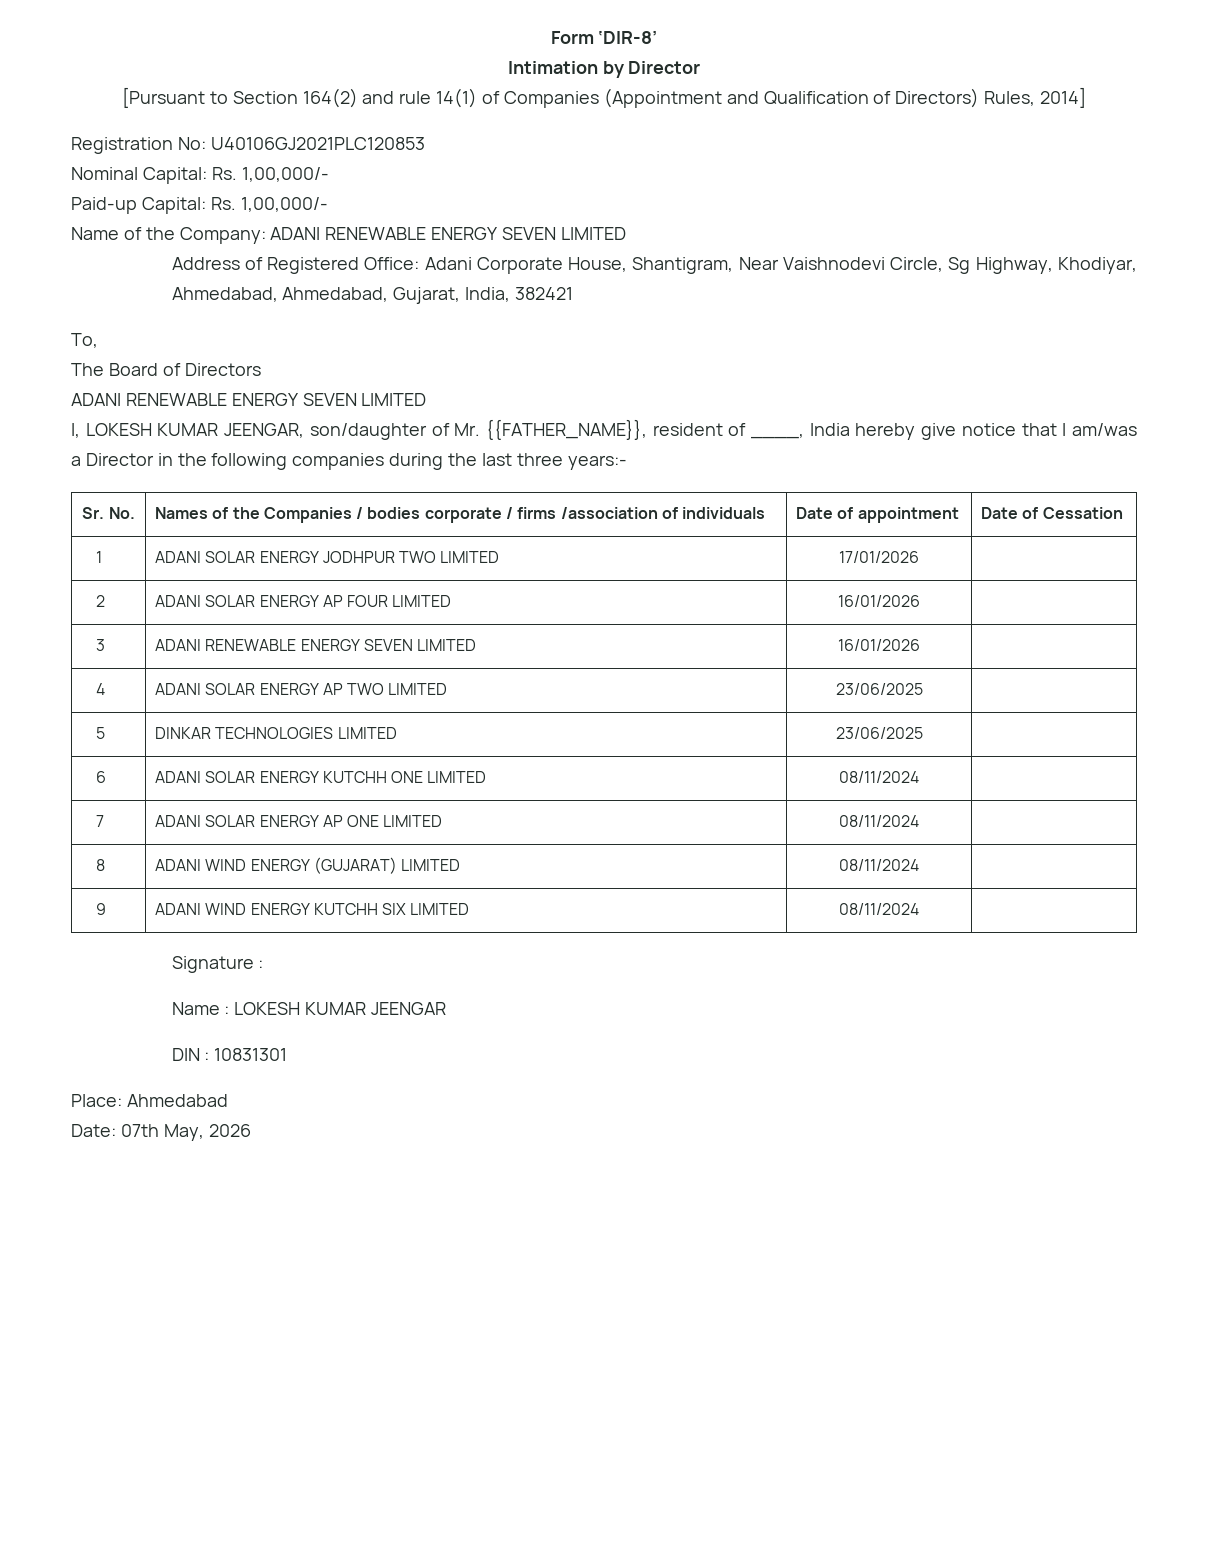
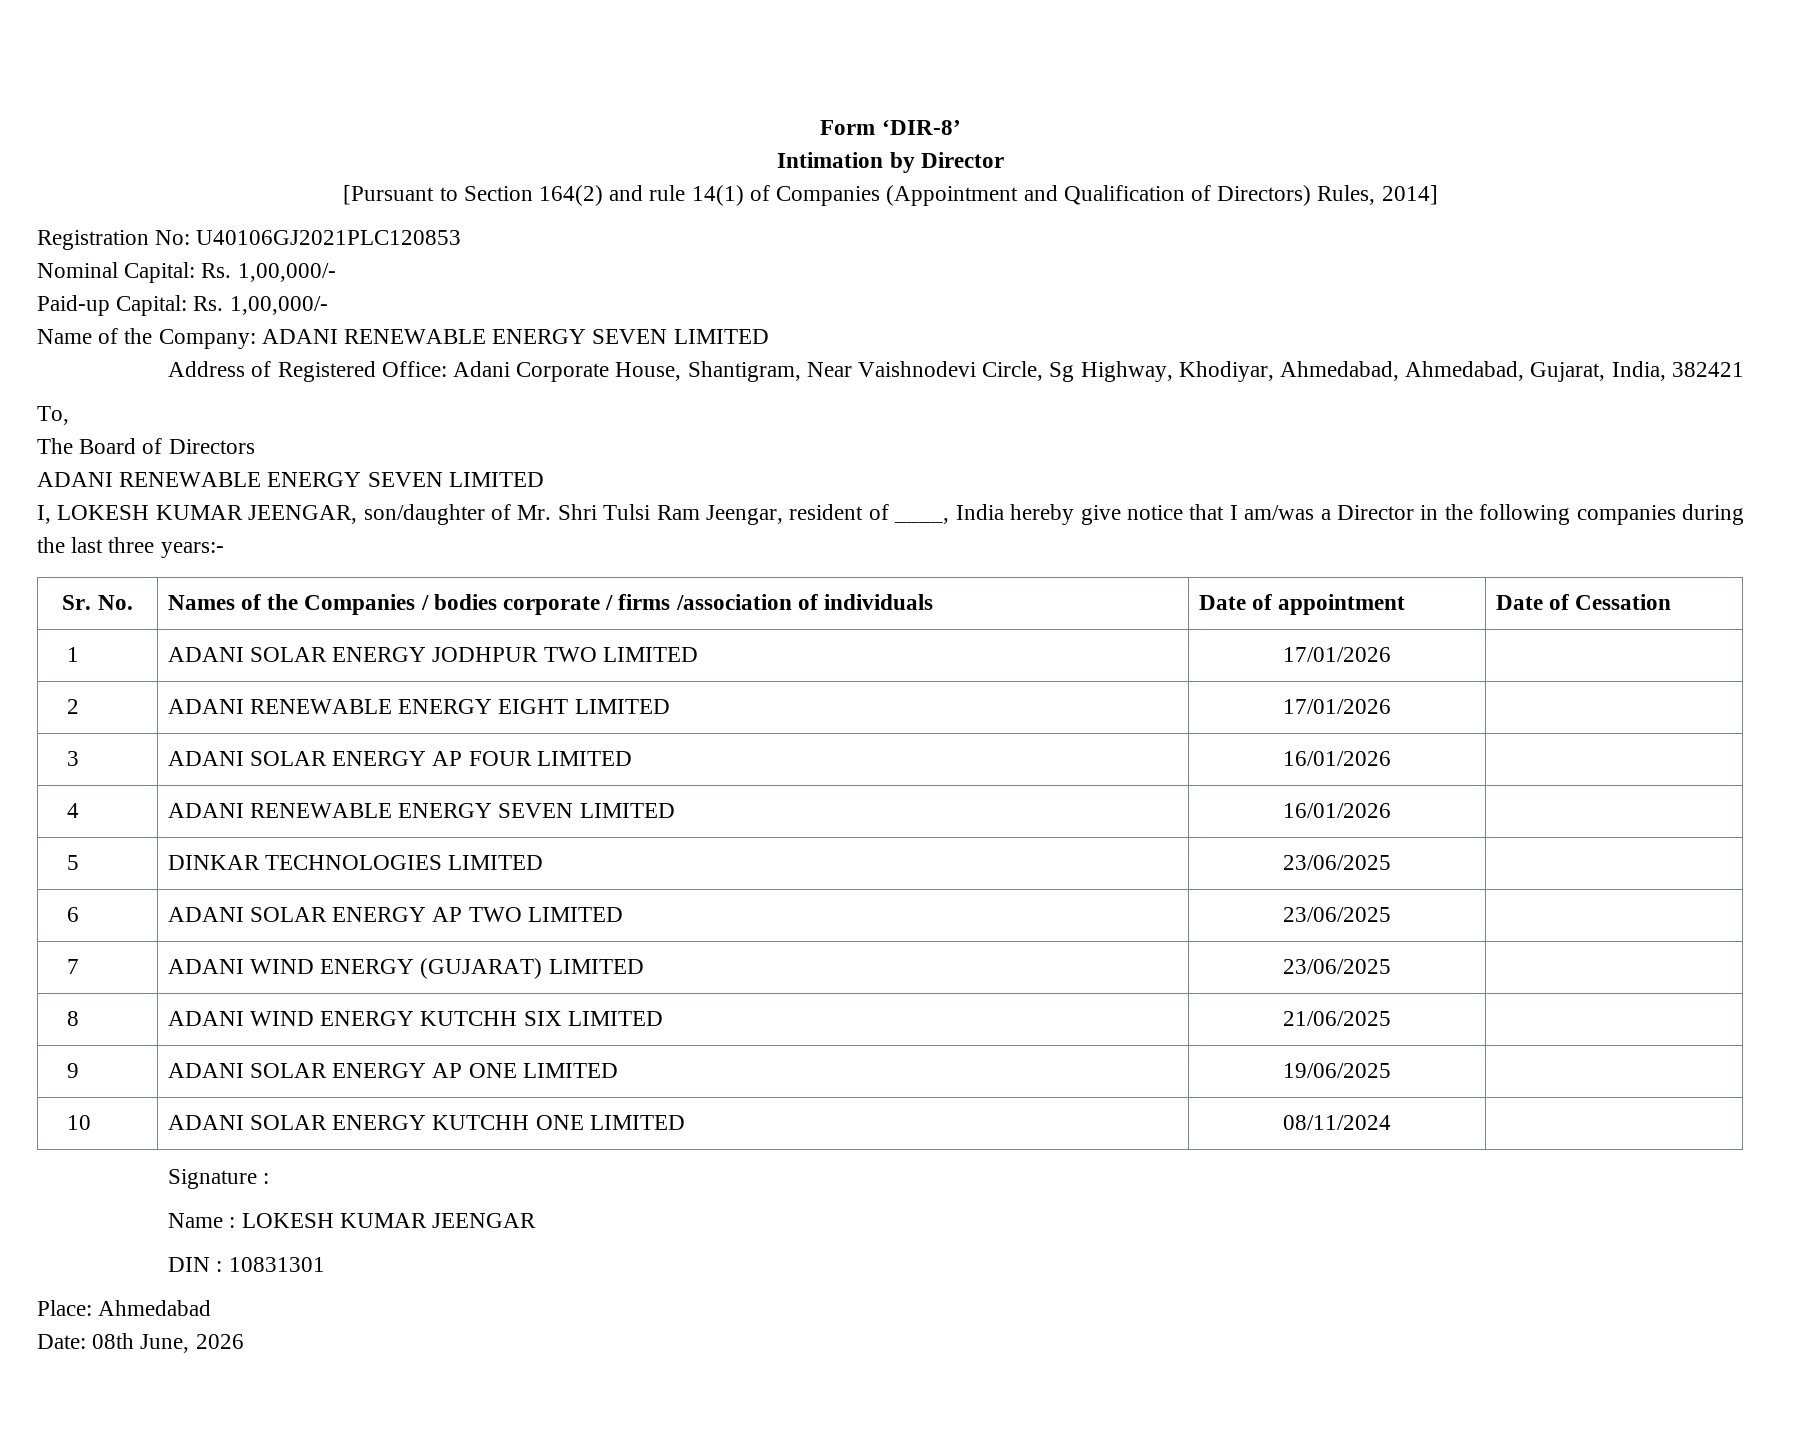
- I, LOKESH KUMAR JEENGAR, son/daughter of Mr. {{FATHER_NAME}}, resident of ____, India hereby give notice that I am/was a Director in the following companies during the last three years:-
+ I, LOKESH KUMAR JEENGAR, son/daughter of Mr. Shri Tulsi Ram Jeengar, resident of ____, India hereby give notice that I am/was a Director in the following companies during the last three years:-
- 2 | ADANI SOLAR ENERGY AP FOUR LIMITED | 16/01/2026 |
+ 2 | ADANI RENEWABLE ENERGY EIGHT LIMITED | 17/01/2026 |
+ 3 | ADANI SOLAR ENERGY AP FOUR LIMITED | 16/01/2026 |
- 3 | ADANI RENEWABLE ENERGY SEVEN LIMITED | 16/01/2026 |
+ 4 | ADANI RENEWABLE ENERGY SEVEN LIMITED | 16/01/2026 |
- 4 | ADANI SOLAR ENERGY AP TWO LIMITED | 23/06/2025 |
- 6 | ADANI SOLAR ENERGY KUTCHH ONE LIMITED | 08/11/2024 |
+ 6 | ADANI SOLAR ENERGY AP TWO LIMITED | 23/06/2025 |
- 7 | ADANI SOLAR ENERGY AP ONE LIMITED | 08/11/2024 |
- 8 | ADANI WIND ENERGY (GUJARAT) LIMITED | 08/11/2024 |
- 9 | ADANI WIND ENERGY KUTCHH SIX LIMITED | 08/11/2024 |
+ 7 | ADANI WIND ENERGY (GUJARAT) LIMITED | 23/06/2025 |
+ 8 | ADANI WIND ENERGY KUTCHH SIX LIMITED | 21/06/2025 |
+ 9 | ADANI SOLAR ENERGY AP ONE LIMITED | 19/06/2025 |
+ 10 | ADANI SOLAR ENERGY KUTCHH ONE LIMITED | 08/11/2024 |
- Date: 07th May, 2026
+ Date: 08th June, 2026

